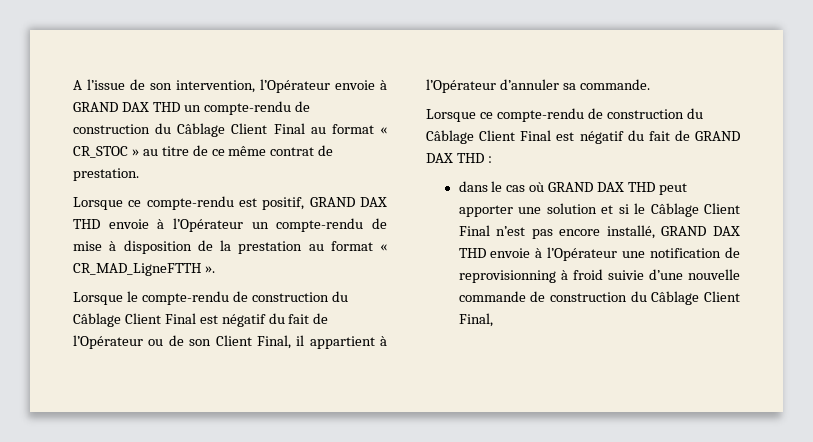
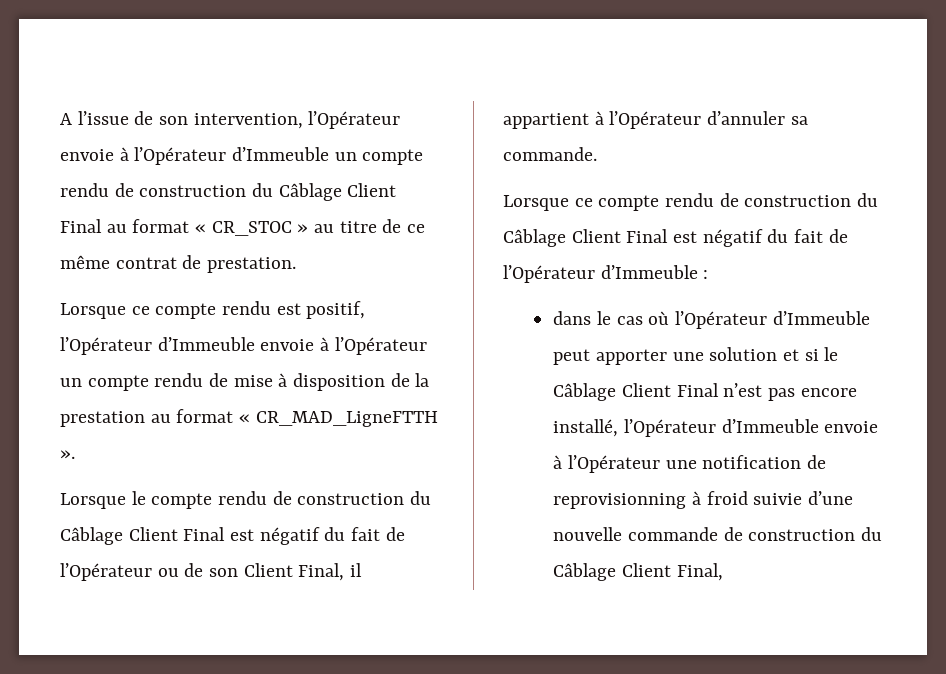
- A l’issue de son intervention, l’Opérateur envoie à GRAND DAX THD un compte-rendu de construction du Câblage Client Final au format « CR_STOC » au titre de ce même contrat de prestation.
+ A l’issue de son intervention, l’Opérateur envoie à l’Opérateur d’Immeuble un compte rendu de construction du Câblage Client Final au format « CR_STOC » au titre de ce même contrat de prestation.
- Lorsque ce compte-rendu est positif, GRAND DAX THD envoie à l’Opérateur un compte-rendu de mise à disposition de la prestation au format « CR_MAD_LigneFTTH ».
+ Lorsque ce compte rendu est positif, l’Opérateur d’Immeuble envoie à l’Opérateur un compte rendu de mise à disposition de la prestation au format « CR_MAD_LigneFTTH ».
- Lorsque le compte-rendu de construction du Câblage Client Final est négatif du fait de l’Opérateur ou de son Client Final, il appartient à l’Opérateur d’annuler sa commande.
+ Lorsque le compte rendu de construction du Câblage Client Final est négatif du fait de l’Opérateur ou de son Client Final, il appartient à l’Opérateur d’annuler sa commande.
- Lorsque ce compte-rendu de construction du Câblage Client Final est négatif du fait de GRAND DAX THD :
+ Lorsque ce compte rendu de construction du Câblage Client Final est négatif du fait de l’Opérateur d’Immeuble :
- dans le cas où GRAND DAX THD peut apporter une solution et si le Câblage Client Final n’est pas encore installé, GRAND DAX THD envoie à l’Opérateur une notification de reprovisionning à froid suivie d’une nouvelle commande de construction du Câblage Client Final,
+ dans le cas où l’Opérateur d’Immeuble peut apporter une solution et si le Câblage Client Final n’est pas encore installé, l’Opérateur d’Immeuble envoie à l’Opérateur une notification de reprovisionning à froid suivie d’une nouvelle commande de construction du Câblage Client Final,

